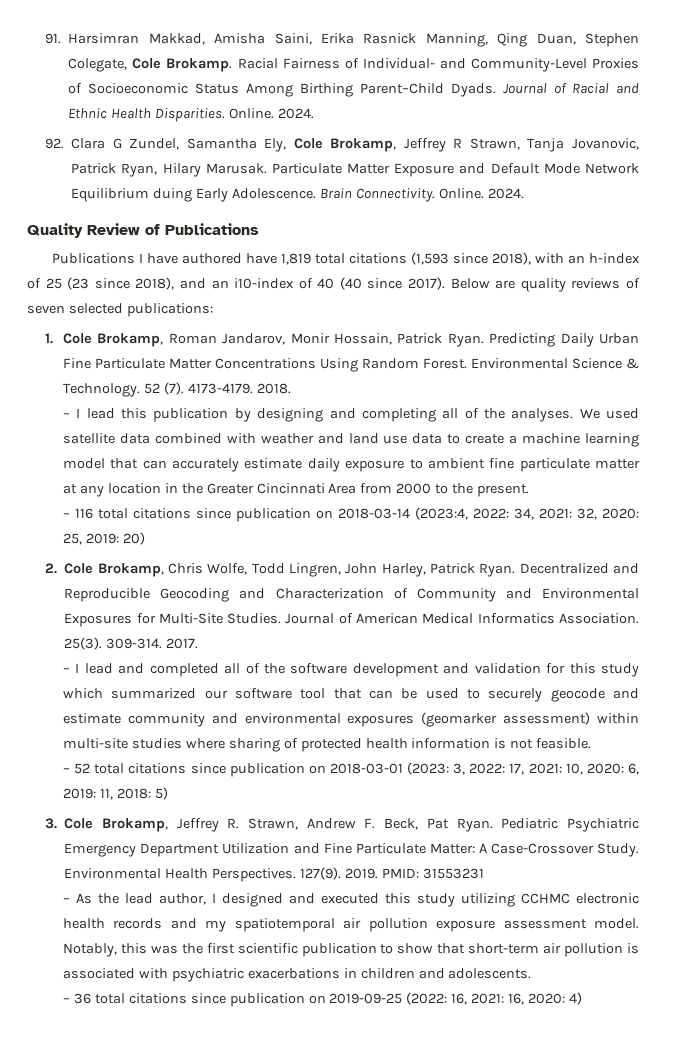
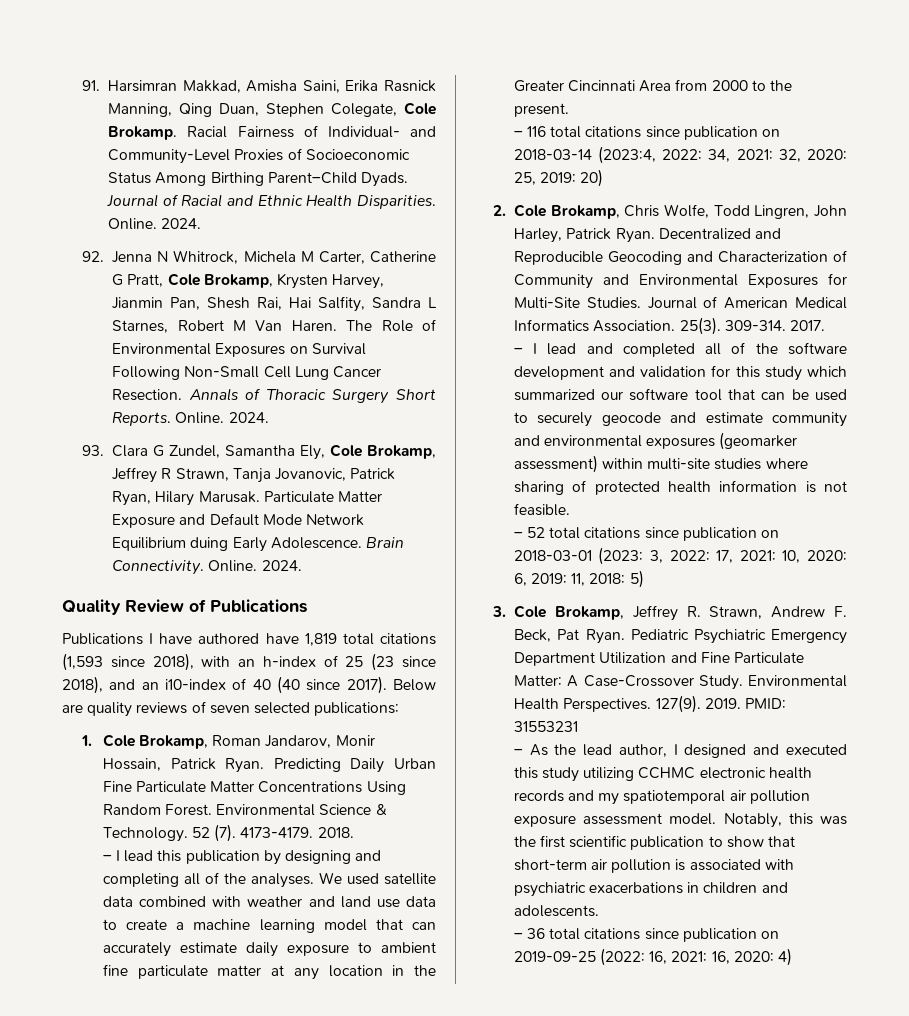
- 92. Clara G Zundel, Samantha Ely, Cole Brokamp, Jeffrey R Strawn, Tanja Jovanovic, Patrick Ryan, Hilary Marusak.
+ 92. Jenna N Whitrock, Michela M Carter, Catherine G Pratt, Cole Brokamp, Krysten Harvey, Jianmin Pan, Shesh Rai, Hai Salfity, Sandra L Starnes, Robert M Van Haren. The Role of Environmental Exposures on Survival Following Non-Small Cell Lung Cancer Resection. Annals of Thoracic Surgery Short Reports. Online. 2024.
+ 93. Clara G Zundel, Samantha Ely, Cole Brokamp, Jeffrey R Strawn, Tanja Jovanovic, Patrick Ryan, Hilary Marusak.

